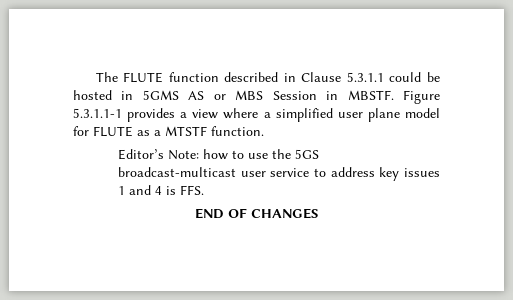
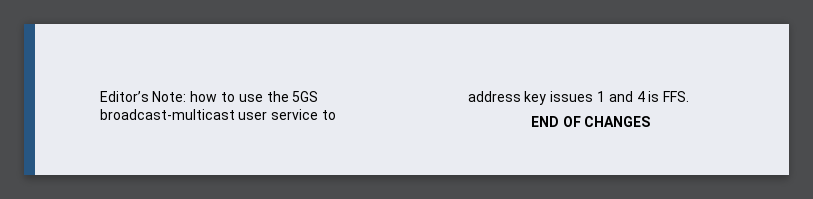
- The FLUTE function described in Clause 5.3.1.1 could be hosted in 5GMS AS or MBS Session in MBSTF. Figure 5.3.1.1-1 provides a view where a simplified user plane model for FLUTE as a MTSTF function.

